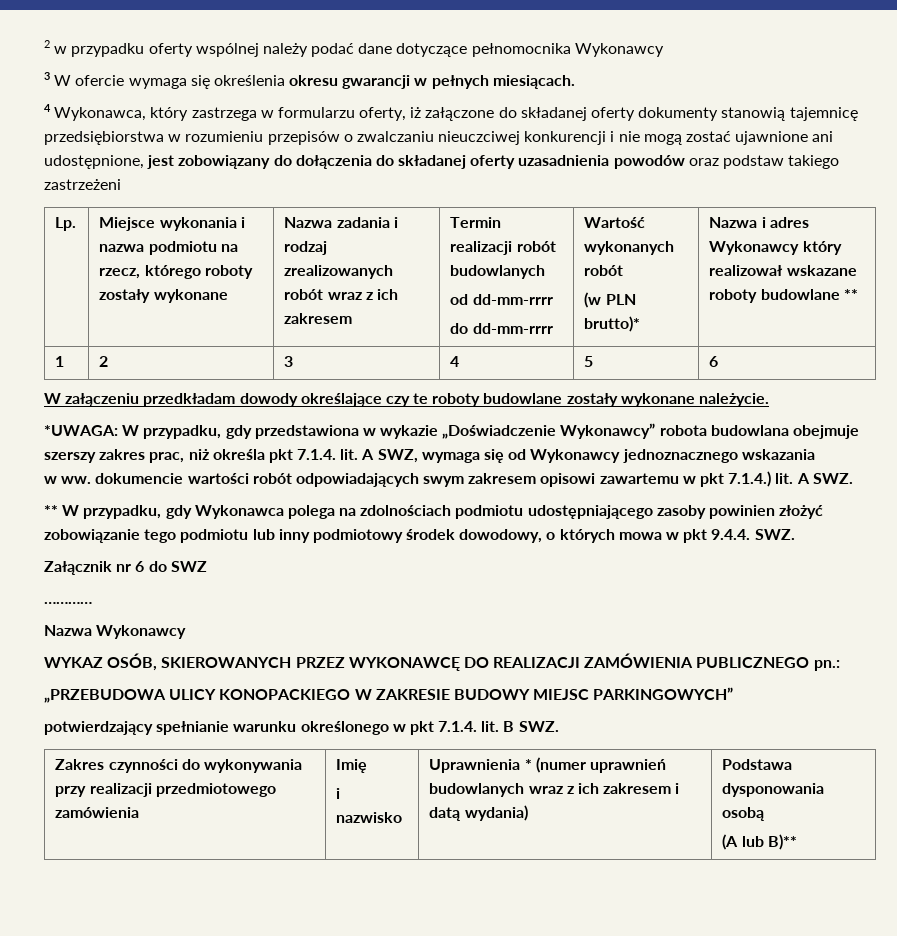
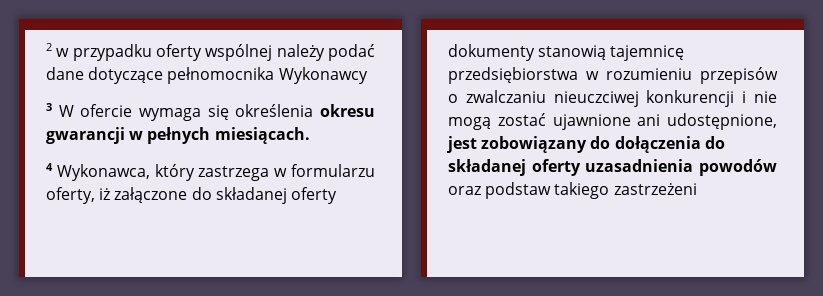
- Lp. | Miejsce wykonania i nazwa podmiotu na rzecz, którego roboty zostały wykonane | Nazwa zadania i rodzaj zrealizowanych robót wraz z ich zakresem | Termin realizacji robót budowlanych
- od dd-mm-rrrr
- do dd-mm-rrrr | Wartość wykonanych robót
- (w PLN brutto)* | Nazwa i adres Wykonawcy który realizował wskazane roboty budowlane **
- 1 | 2 | 3 | 4 | 5 | 6
- W załączeniu przedkładam dowody określające czy te roboty budowlane zostały wykonane należycie.
- *UWAGA: W przypadku, gdy przedstawiona w wykazie „Doświadczenie Wykonawcy” robota budowlana obejmuje szerszy zakres prac, niż określa pkt 7.1.4. lit. A SWZ, wymaga się od Wykonawcy jednoznacznego wskazania
- w ww. dokumencie wartości robót odpowiadających swym zakresem opisowi zawartemu w pkt 7.1.4.) lit. A SWZ.
- ** W przypadku, gdy Wykonawca polega na zdolnościach podmiotu udostępniającego zasoby powinien złożyć zobowiązanie tego podmiotu lub inny podmiotowy środek dowodowy, o których mowa w pkt 9.4.4. SWZ.
- Załącznik nr 6 do SWZ
- …………
- Nazwa Wykonawcy
- WYKAZ OSÓB, SKIEROWANYCH PRZEZ WYKONAWCĘ DO REALIZACJI ZAMÓWIENIA PUBLICZNEGO pn.:
- „PRZEBUDOWA ULICY KONOPACKIEGO W ZAKRESIE BUDOWY MIEJSC PARKINGOWYCH”
- potwierdzający spełnianie warunku określonego w pkt 7.1.4. lit. B SWZ.
- Zakres czynności do wykonywania przy realizacji przedmiotowego zamówienia | Imię
- i nazwisko | Uprawnienia * (numer uprawnień budowlanych wraz z ich zakresem i datą wydania) | Podstawa dysponowania osobą
- (A lub B)**

